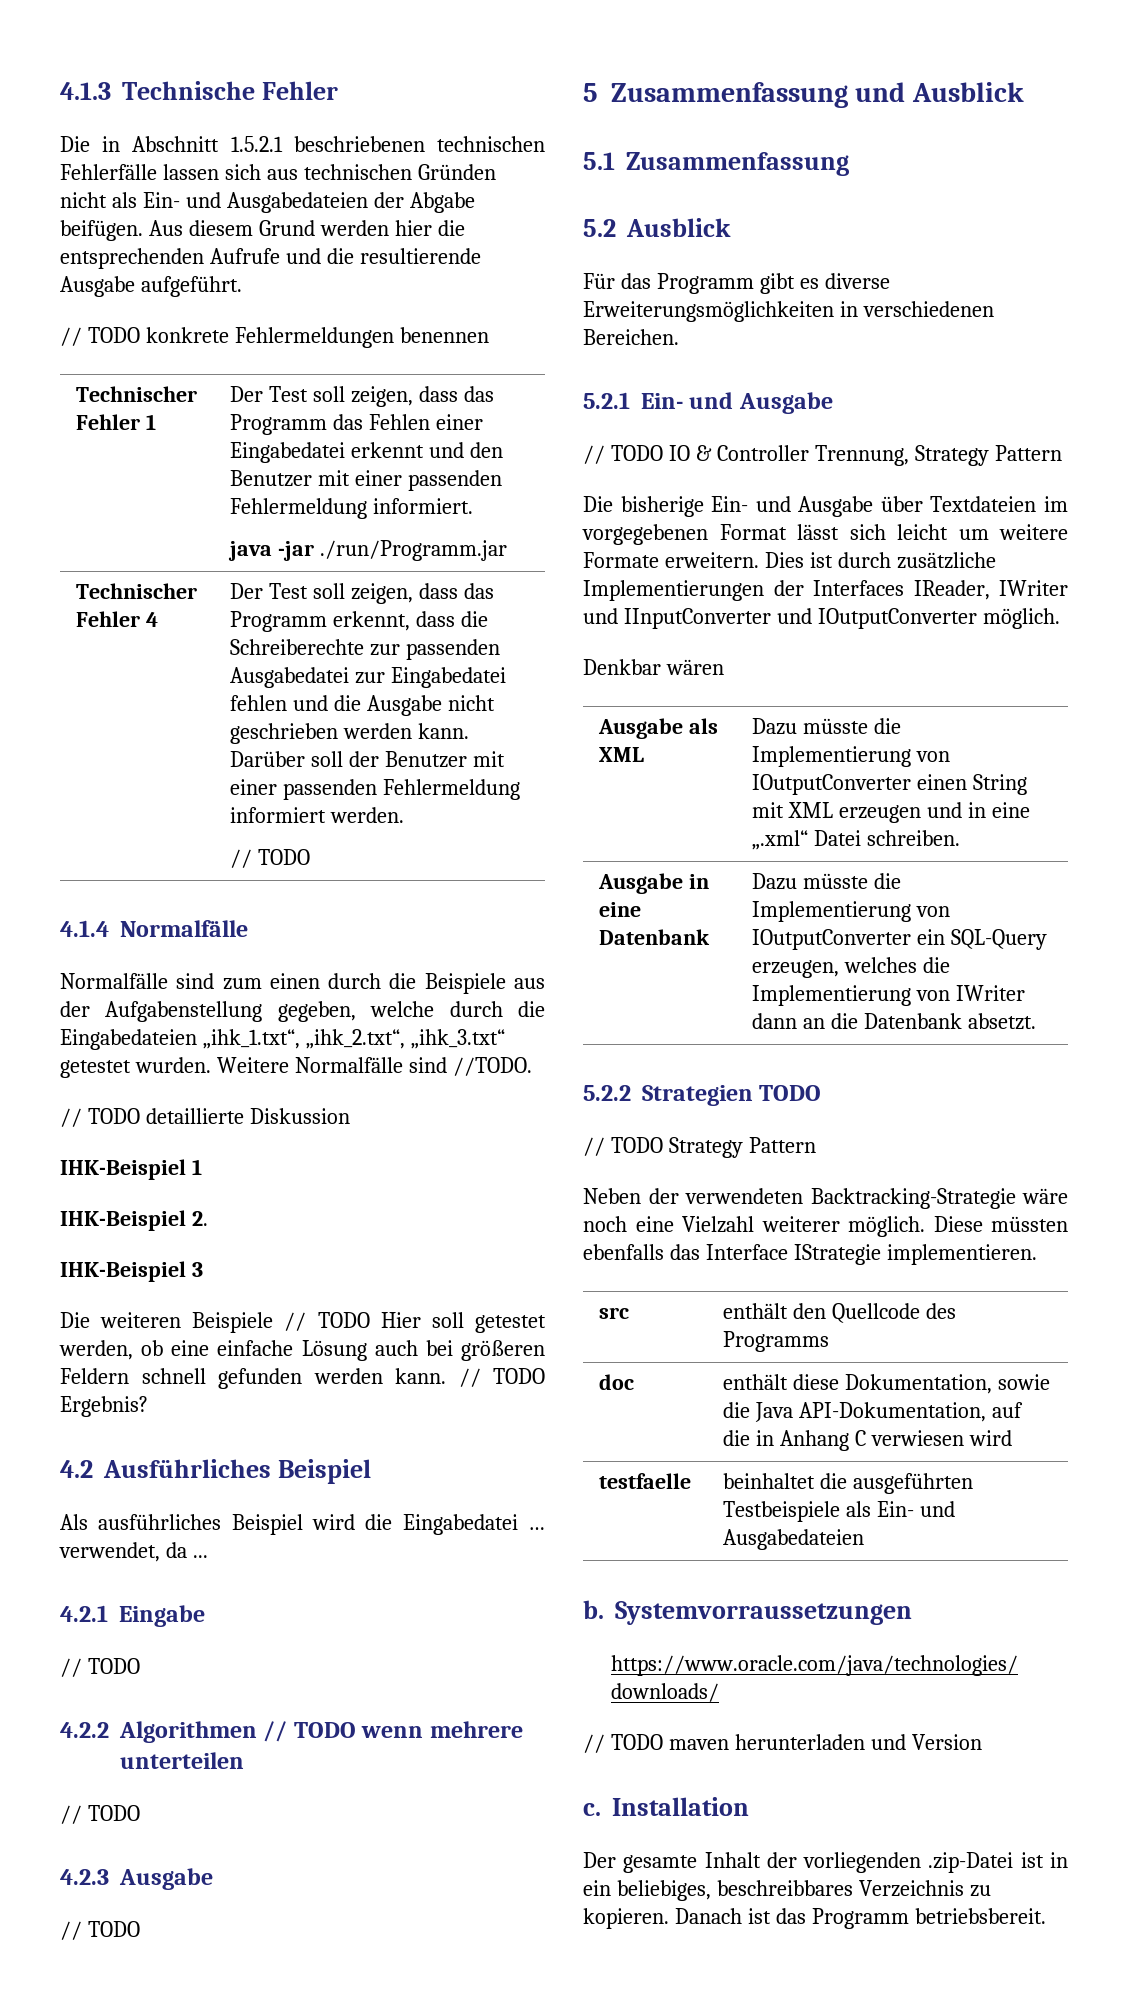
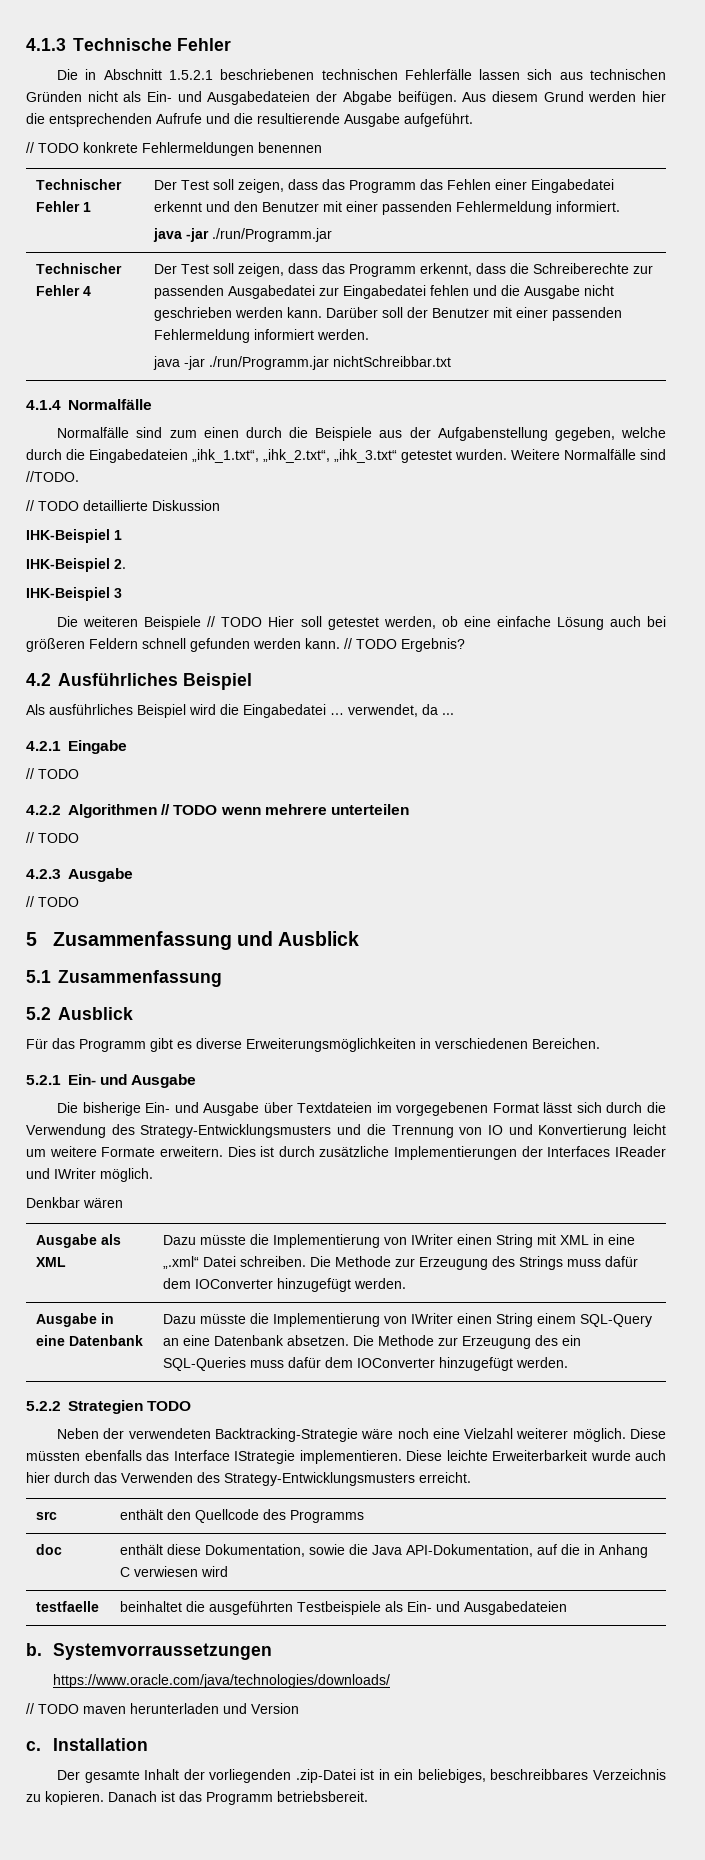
  Darüber soll der Benutzer mit einer passenden Fehlermeldung informiert werden.
- // TODO
+ java -jar ./run/Programm.jar nichtSchreibbar.txt
- // TODO IO & Controller Trennung, Strategy Pattern
- Die bisherige Ein- und Ausgabe über Textdateien im vorgegebenen Format lässt sich leicht um weitere Formate erweitern.
+ Die bisherige Ein- und Ausgabe über Textdateien im vorgegebenen Format lässt sich durch die Verwendung des Strategy-Entwicklungsmusters und die Trennung von IO und Konvertierung leicht um weitere Formate erweitern.
- Dies ist durch zusätzliche Implementierungen der Interfaces IReader, IWriter und IInputConverter und IOutputConverter möglich.
+ Dies ist durch zusätzliche Implementierungen der Interfaces IReader und IWriter möglich.
- Ausgabe als XML | Dazu müsste die Implementierung von IOutputConverter einen String mit XML erzeugen und in eine „.xml“ Datei schreiben.
+ Ausgabe als XML | Dazu müsste die Implementierung von IWriter einen String mit XML in eine „.xml“ Datei schreiben. Die Methode zur Erzeugung des Strings muss dafür dem IOConverter hinzugefügt werden.
- Ausgabe in eine Datenbank | Dazu müsste die Implementierung von IOutputConverter ein SQL-Query erzeugen, welches die Implementierung von IWriter dann an die Datenbank absetzt.
+ Ausgabe in eine Datenbank | Dazu müsste die Implementierung von IWriter einen String einem SQL-Query an eine Datenbank absetzen. Die Methode zur Erzeugung des ein SQL-Queries muss dafür dem IOConverter hinzugefügt werden.
- // TODO Strategy Pattern
+ Diese leichte Erweiterbarkeit wurde auch hier durch das Verwenden des Strategy-Entwicklungsmusters erreicht.

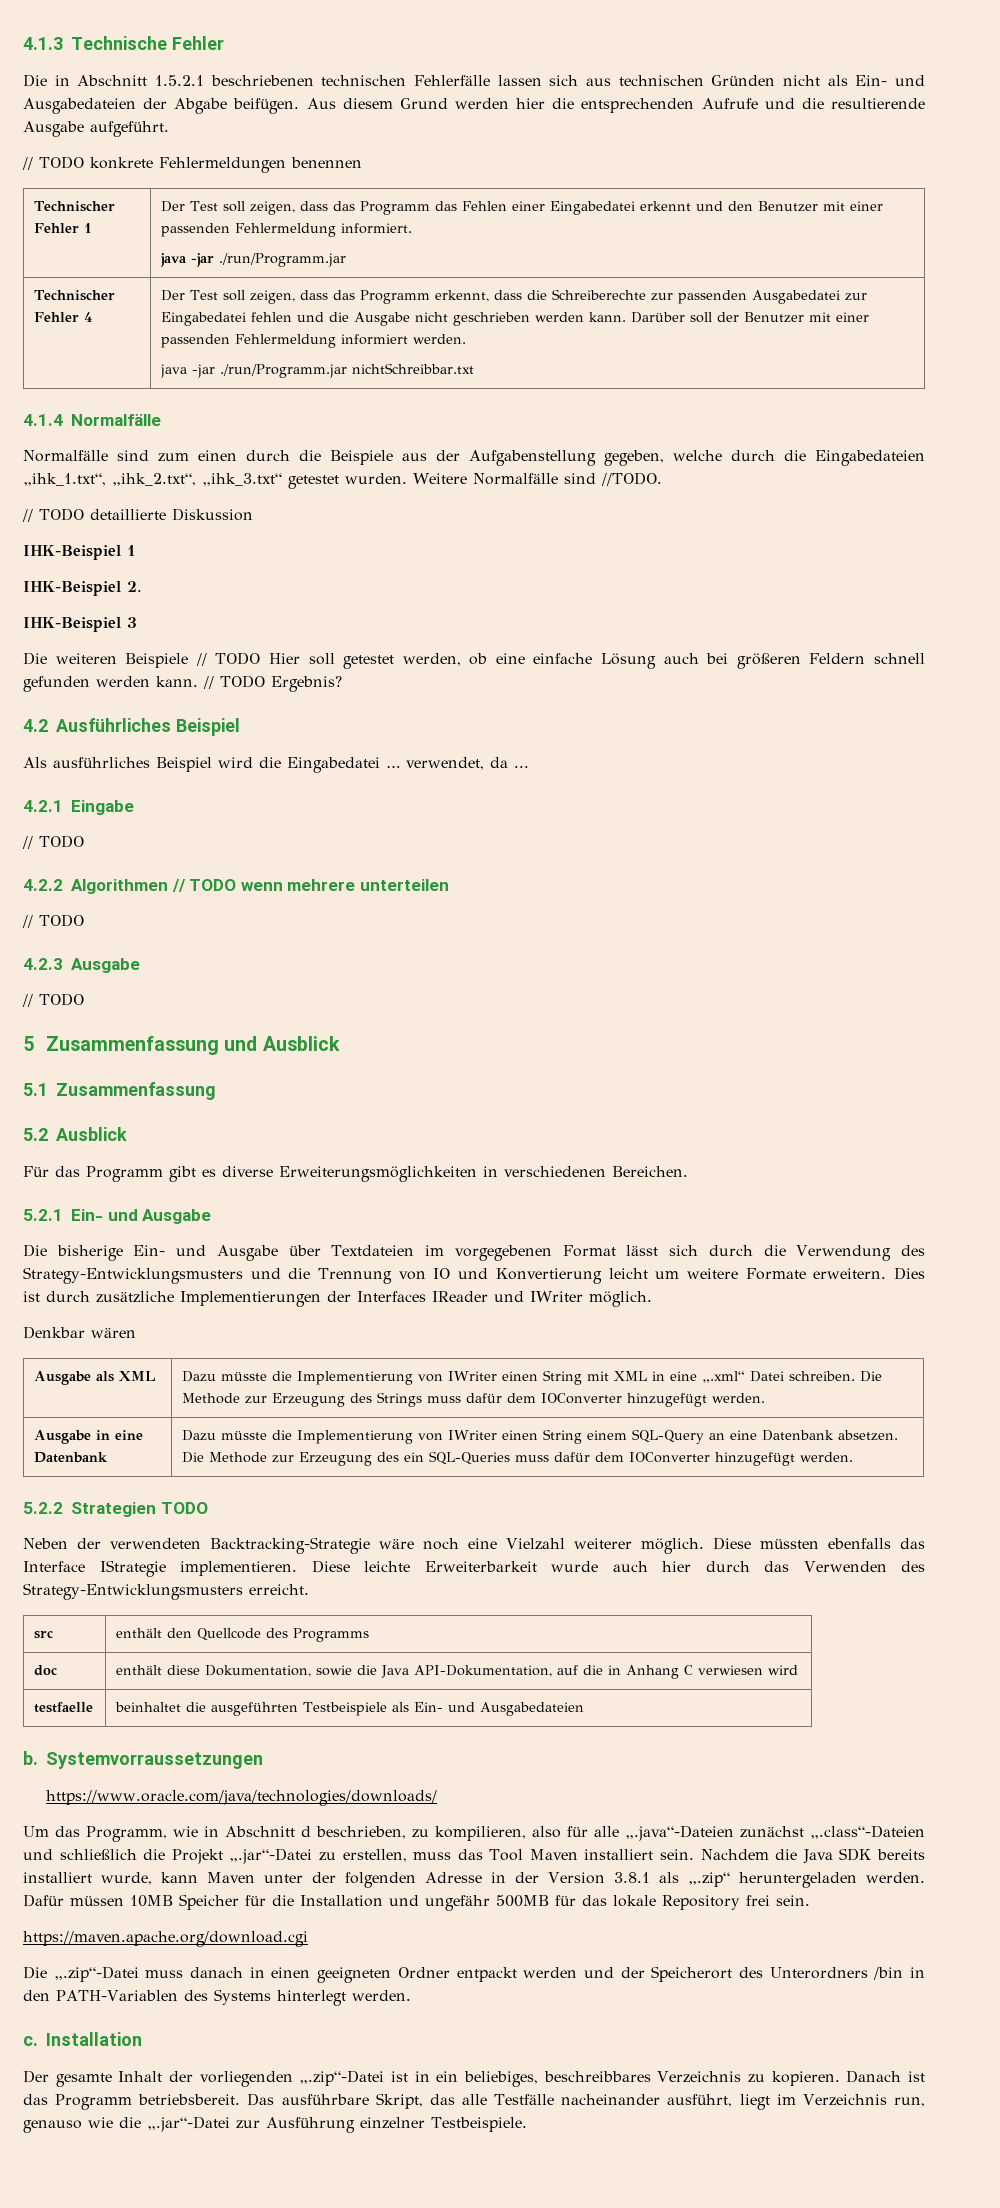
- // TODO maven herunterladen und Version
+ Um das Programm, wie in Abschnitt d beschrieben, zu kompilieren, also für alle „.java“-Dateien zunächst „.class“-Dateien und schließlich die Projekt „.jar“-Datei zu erstellen, muss das Tool Maven installiert sein. Nachdem die Java SDK bereits installiert wurde, kann Maven unter der folgenden Adresse in der Version 3.8.1 als „.zip“ heruntergeladen werden. Dafür müssen 10MB Speicher für die Installation und ungefähr 500MB für das lokale Repository frei sein.
+ https://maven.apache.org/download.cgi
+ Die „.zip“-Datei muss danach in einen geeigneten Ordner entpackt werden und der Speicherort des Unterordners /bin in den PATH-Variablen des Systems hinterlegt werden.
- Der gesamte Inhalt der vorliegenden .zip-Datei ist in ein beliebiges, beschreibbares Verzeichnis zu kopieren.
+ Der gesamte Inhalt der vorliegenden „.zip“-Datei ist in ein beliebiges, beschreibbares Verzeichnis zu kopieren.
+ Das ausführbare Skript, das alle Testfälle nacheinander ausführt, liegt im Verzeichnis run, genauso wie die „.jar“-Datei zur Ausführung einzelner Testbeispiele.

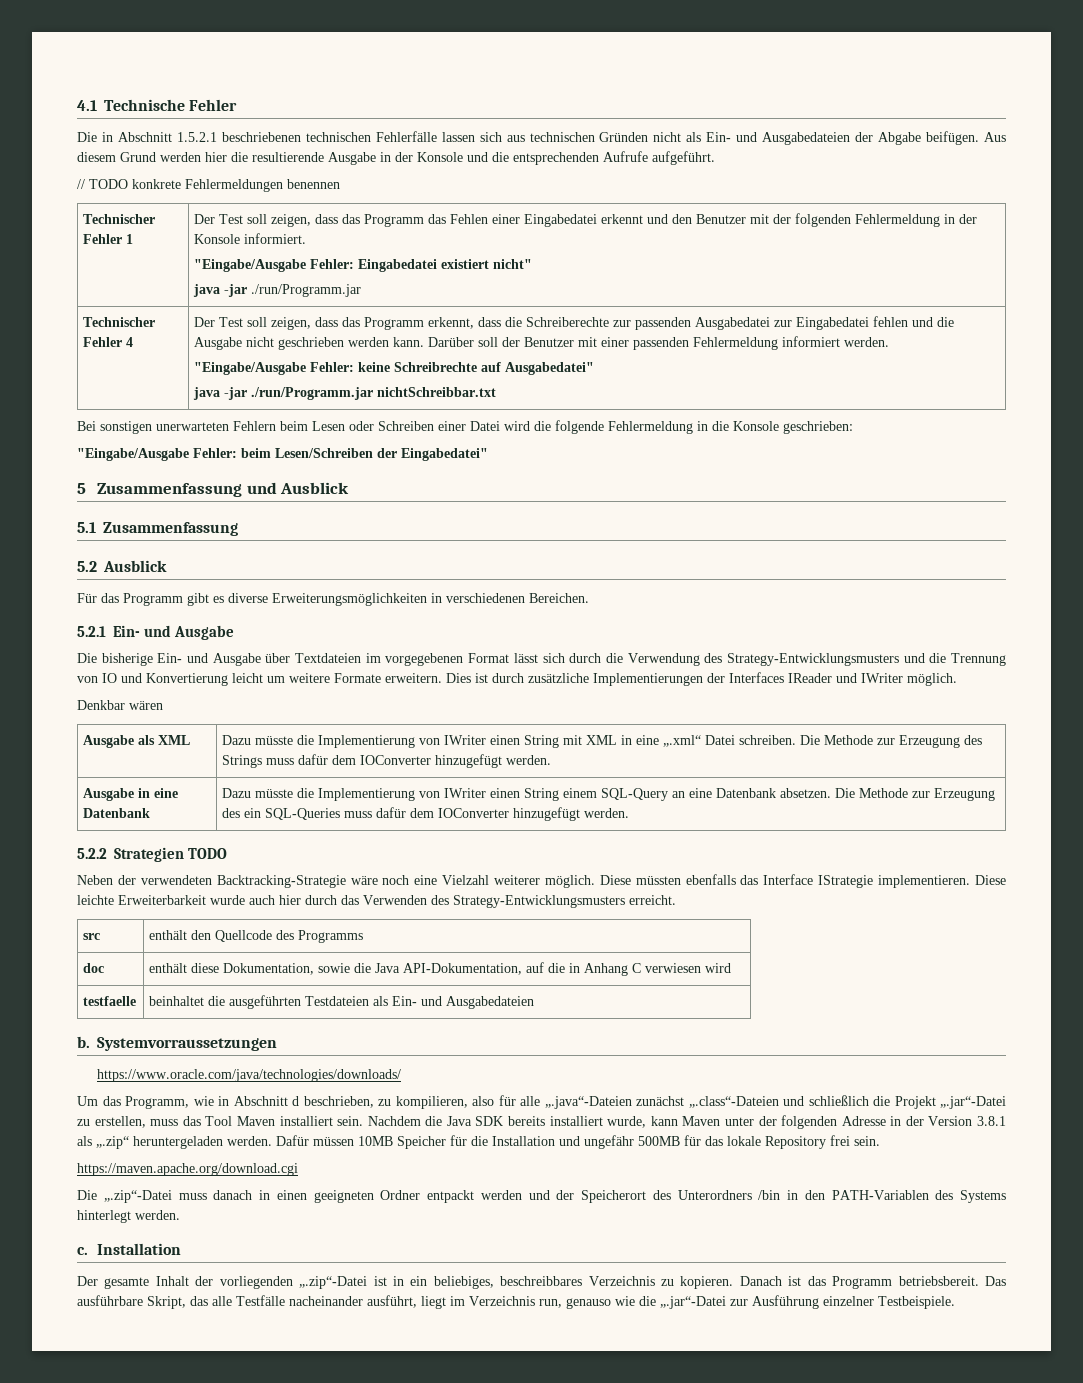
- 4.1.3 Technische Fehler
+ 4.1 Technische Fehler
- Aus diesem Grund werden hier die entsprechenden Aufrufe und die resultierende Ausgabe aufgeführt.
+ Aus diesem Grund werden hier die resultierende Ausgabe in der Konsole und die entsprechenden Aufrufe aufgeführt.
- Technischer Fehler 1 | Der Test soll zeigen, dass das Programm das Fehlen einer Eingabedatei erkennt und den Benutzer mit einer passenden Fehlermeldung informiert.
+ Technischer Fehler 1 | Der Test soll zeigen, dass das Programm das Fehlen einer Eingabedatei erkennt und den Benutzer mit der folgenden Fehlermeldung in der Konsole informiert.
+ "Eingabe/Ausgabe Fehler: Eingabedatei existiert nicht"
+ "Eingabe/Ausgabe Fehler: keine Schreibrechte auf Ausgabedatei"
  java -jar ./run/Programm.jar nichtSchreibbar.txt
- 4.1.4 Normalfälle
- Normalfälle sind zum einen durch die Beispiele aus der Aufgabenstellung gegeben, welche durch die Eingabedateien „ihk_1.txt“, „ihk_2.txt“, „ihk_3.txt“ getestet wurden. Weitere Normalfälle sind //TODO.
- // TODO detaillierte Diskussion
- IHK-Beispiel 1
- IHK-Beispiel 2.
- IHK-Beispiel 3
- Die weiteren Beispiele // TODO Hier soll getestet werden, ob eine einfache Lösung auch bei größeren Feldern schnell gefunden werden kann. // TODO Ergebnis?
- 4.2 Ausführliches Beispiel
- Als ausführliches Beispiel wird die Eingabedatei … verwendet, da ...
- 4.2.1 Eingabe
- // TODO
- 4.2.2 Algorithmen // TODO wenn mehrere unterteilen
- // TODO
- 4.2.3 Ausgabe
- // TODO
+ Bei sonstigen unerwarteten Fehlern beim Lesen oder Schreiben einer Datei wird die folgende Fehlermeldung in die Konsole geschrieben:
+ "Eingabe/Ausgabe Fehler: beim Lesen/Schreiben der Eingabedatei"
- testfaelle | beinhaltet die ausgeführten Testbeispiele als Ein- und Ausgabedateien
+ testfaelle | beinhaltet die ausgeführten Testdateien als Ein- und Ausgabedateien

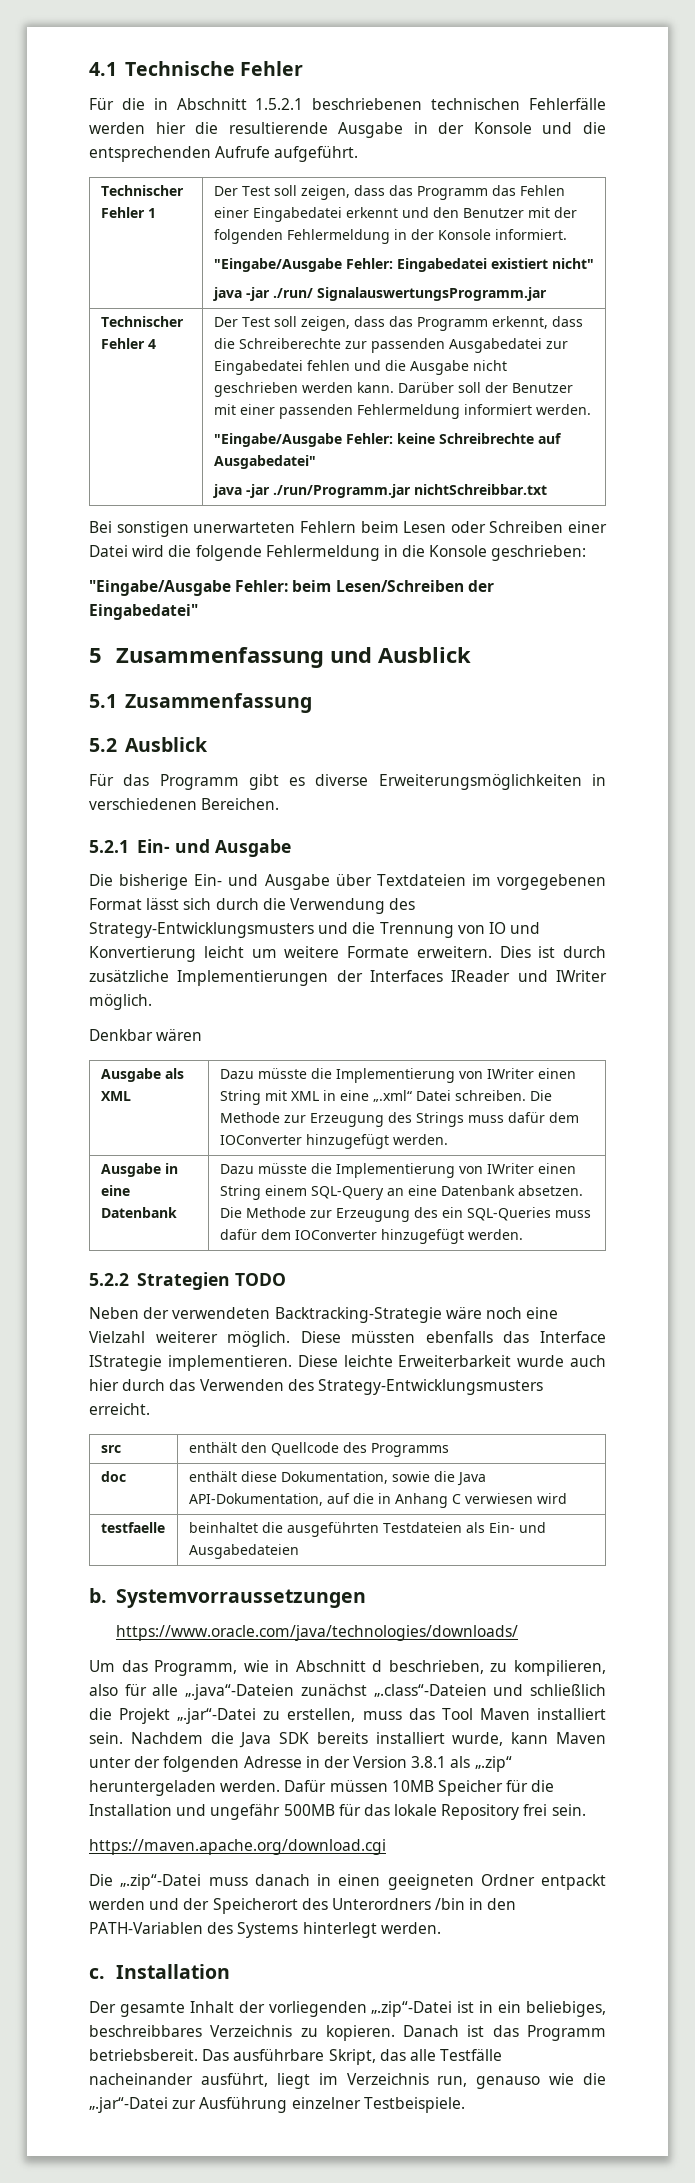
- Die in Abschnitt 1.5.2.1 beschriebenen technischen Fehlerfälle lassen sich aus technischen Gründen nicht als Ein- und Ausgabedateien der Abgabe beifügen. Aus diesem Grund werden hier die resultierende Ausgabe in der Konsole und die entsprechenden Aufrufe aufgeführt.
+ Für die in Abschnitt 1.5.2.1 beschriebenen technischen Fehlerfälle werden hier die resultierende Ausgabe in der Konsole und die entsprechenden Aufrufe aufgeführt.
- // TODO konkrete Fehlermeldungen benennen
  Technischer Fehler 1 | Der Test soll zeigen, dass das Programm das Fehlen einer Eingabedatei erkennt und den Benutzer mit der folgenden Fehlermeldung in der Konsole informiert.
  "Eingabe/Ausgabe Fehler: Eingabedatei existiert nicht"
- java -jar ./run/Programm.jar
+ java -jar ./run/ SignalauswertungsProgramm.jar

